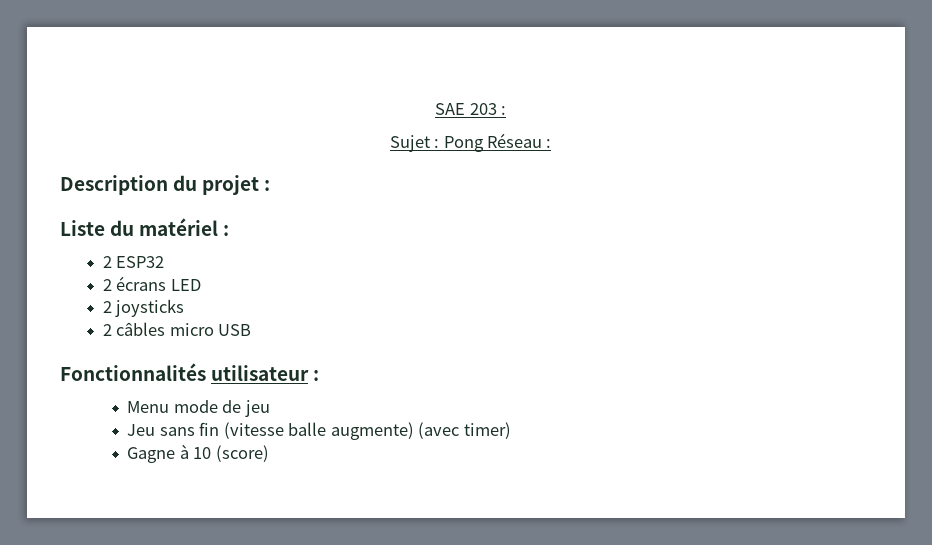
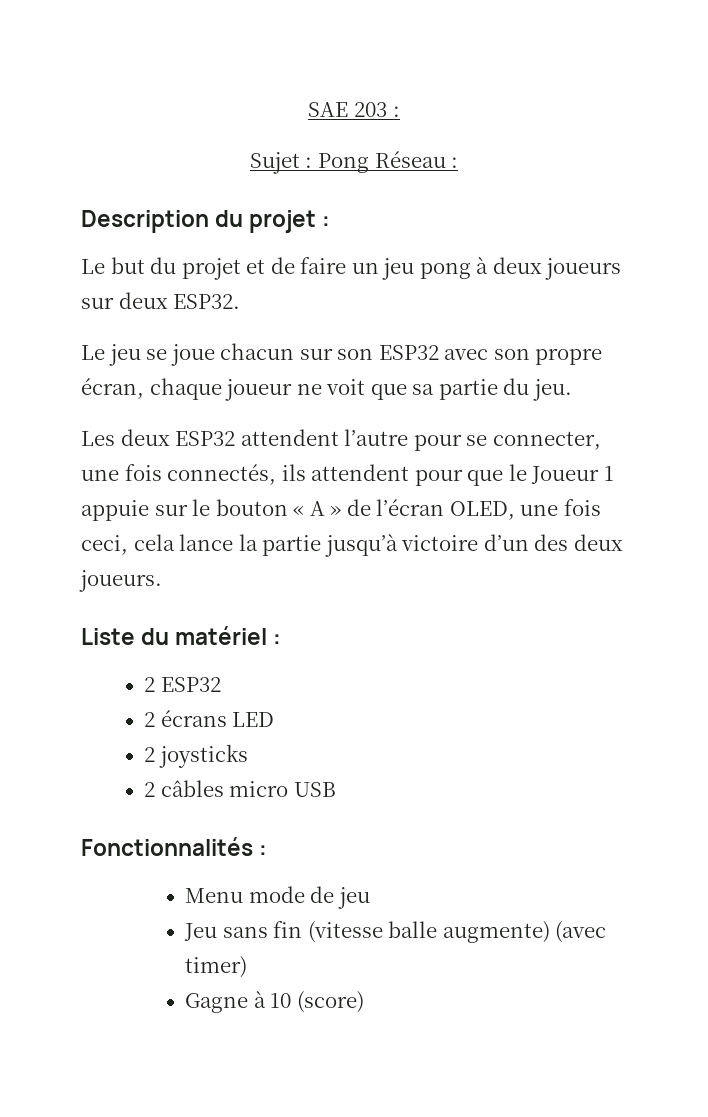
+ Le but du projet et de faire un jeu pong à deux joueurs sur deux ESP32.
+ Le jeu se joue chacun sur son ESP32 avec son propre écran, chaque joueur ne voit que sa partie du jeu.
+ Les deux ESP32 attendent l’autre pour se connecter, une fois connectés, ils attendent pour que le Joueur 1 appuie sur le bouton « A » de l’écran OLED, une fois ceci, cela lance la partie jusqu’à victoire d’un des deux joueurs.
- Fonctionnalités utilisateur :
+ Fonctionnalités :

